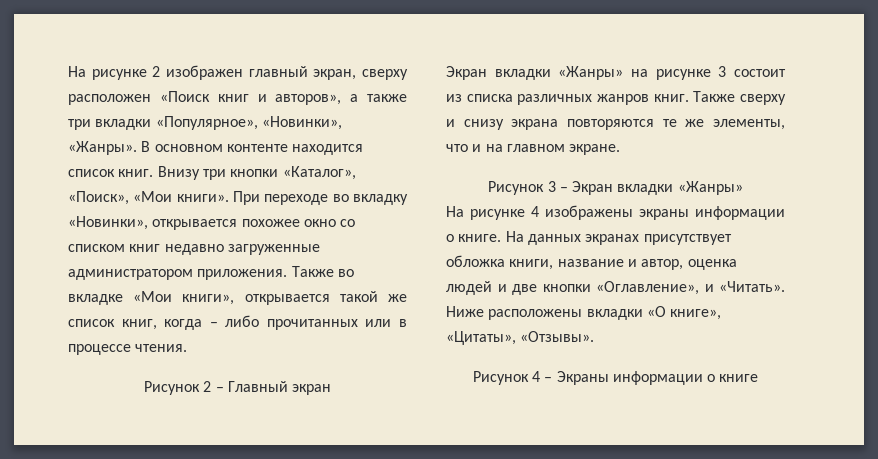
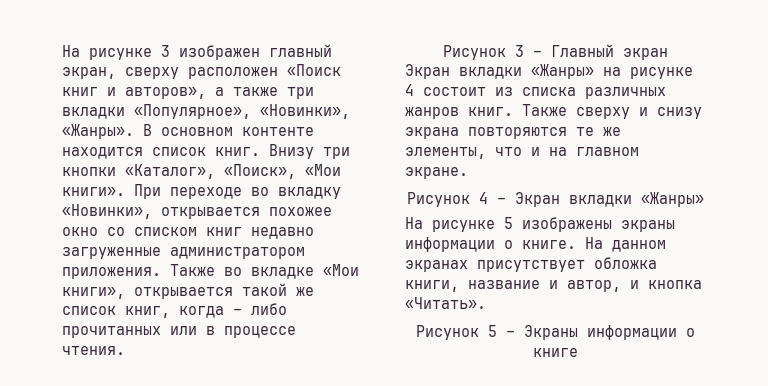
- На рисунке 2 изображен главный экран, сверху расположен «Поиск книг и авторов», а также три вкладки «Популярное», «Новинки», «Жанры».
+ На рисунке 3 изображен главный экран, сверху расположен «Поиск книг и авторов», а также три вкладки «Популярное», «Новинки», «Жанры».
- Рисунок 2 – Главный экран
+ Рисунок 3 – Главный экран
- Экран вкладки «Жанры» на рисунке 3 состоит из списка различных жанров книг.
+ Экран вкладки «Жанры» на рисунке 4 состоит из списка различных жанров книг.
- Рисунок 3 – Экран вкладки «Жанры»
+ Рисунок 4 – Экран вкладки «Жанры»
- На рисунке 4 изображены экраны информации о книге.
+ На рисунке 5 изображены экраны информации о книге.
- На данных экранах присутствует обложка книги, название и автор, оценка людей и две кнопки «Оглавление», и «Читать». Ниже расположены вкладки «О книге», «Цитаты», «Отзывы».
- Рисунок 4 – Экраны информации о книге
+ На данном экранах присутствует обложка книги, название и автор, и кнопка «Читать».
+ Рисунок 5 – Экраны информации о книге

